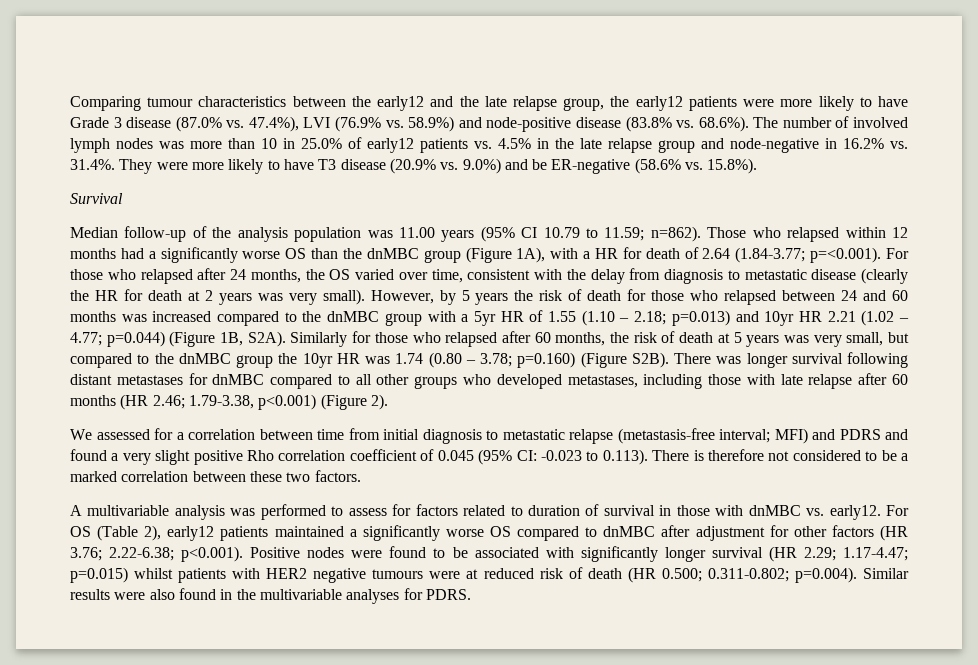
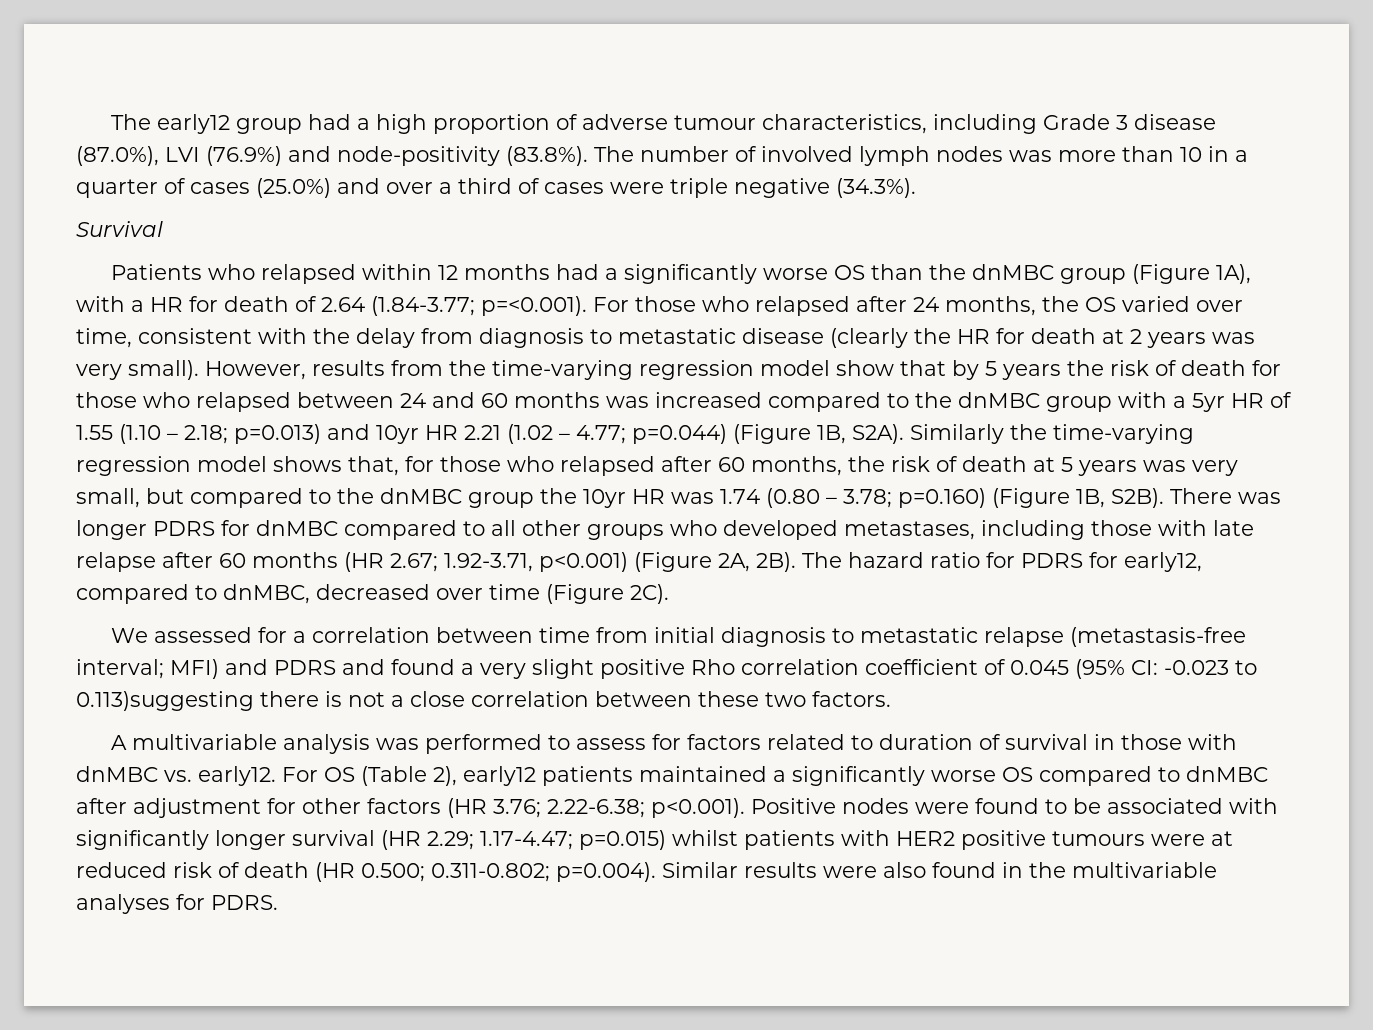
- Comparing tumour characteristics between the early12 and the late relapse group, the early12 patients were more likely to have Grade 3 disease (87.0% vs. 47.4%), LVI (76.9% vs. 58.9%) and node-positive disease (83.8% vs. 68.6%). The number of involved lymph nodes was more than 10 in 25.0% of early12 patients vs. 4.5% in the late relapse group and node-negative in 16.2% vs. 31.4%. They were more likely to have T3 disease (20.9% vs. 9.0%) and be ER-negative (58.6% vs. 15.8%).
+ The early12 group had a high proportion of adverse tumour characteristics, including Grade 3 disease (87.0%), LVI (76.9%) and node-positivity (83.8%). The number of involved lymph nodes was more than 10 in a quarter of cases (25.0%) and over a third of cases were triple negative (34.3%).
  Survival
- Median follow-up of the analysis population was 11.00 years (95% CI 10.79 to 11.59; n=862). Those who relapsed within 12 months had a significantly worse OS than the dnMBC group (Figure 1A), with a HR for death of 2.64 (1.84-3.77;
+ Patients who relapsed within 12 months had a significantly worse OS than the dnMBC group (Figure 1A), with a HR for death of 2.64 (1.84-3.77;
- However, by 5 years the risk of death for those who relapsed between 24 and 60 months was increased compared to the dnMBC group with a 5yr HR of 1.55 (1.10 – 2.18; p=0.013) and 10yr HR 2.21 (1.02 – 4.77; p=0.044) (Figure 1B, S2A).
+ However, results from the time-varying regression model show that by 5 years the risk of death for those who relapsed between 24 and 60 months was increased compared to the dnMBC group with a 5yr HR of 1.55 (1.10 – 2.18; p=0.013) and 10yr HR 2.21 (1.02 – 4.77; p=0.044) (Figure 1B, S2A).
- Similarly for those who relapsed after 60 months, the risk of death at 5 years was very small, but compared to the dnMBC group the 10yr HR was 1.74 (0.80 – 3.78; p=0.160) (Figure S2B).
+ Similarly the time-varying regression model shows that, for those who relapsed after 60 months, the risk of death at 5 years was very small, but compared to the dnMBC group the 10yr HR was 1.74 (0.80 – 3.78; p=0.160) (Figure 1B, S2B).
- There was longer survival following distant metastases for dnMBC compared to all other groups who developed metastases, including those with late relapse after 60 months (HR 2.46; 1.79-3.38, p<0.001) (Figure 2).
+ There was longer PDRS for dnMBC compared to all other groups who developed metastases, including those with late relapse after 60 months (HR 2.67; 1.92-3.71, p<0.001) (Figure 2A, 2B). The hazard ratio for PDRS for early12, compared to dnMBC, decreased over time (Figure 2C).
- We assessed for a correlation between time from initial diagnosis to metastatic relapse (metastasis-free interval; MFI) and PDRS and found a very slight positive Rho correlation coefficient of 0.045 (95% CI: -0.023 to 0.113). There is therefore not considered to be a marked correlation between these two factors.
+ We assessed for a correlation between time from initial diagnosis to metastatic relapse (metastasis-free interval; MFI) and PDRS and found a very slight positive Rho correlation coefficient of 0.045 (95% CI: -0.023 to 0.113)suggesting there is not a close correlation between these two factors.
- p=0.015) whilst patients with HER2 negative tumours were at reduced risk of death (HR 0.500;
+ p=0.015) whilst patients with HER2 positive tumours were at reduced risk of death (HR 0.500;

